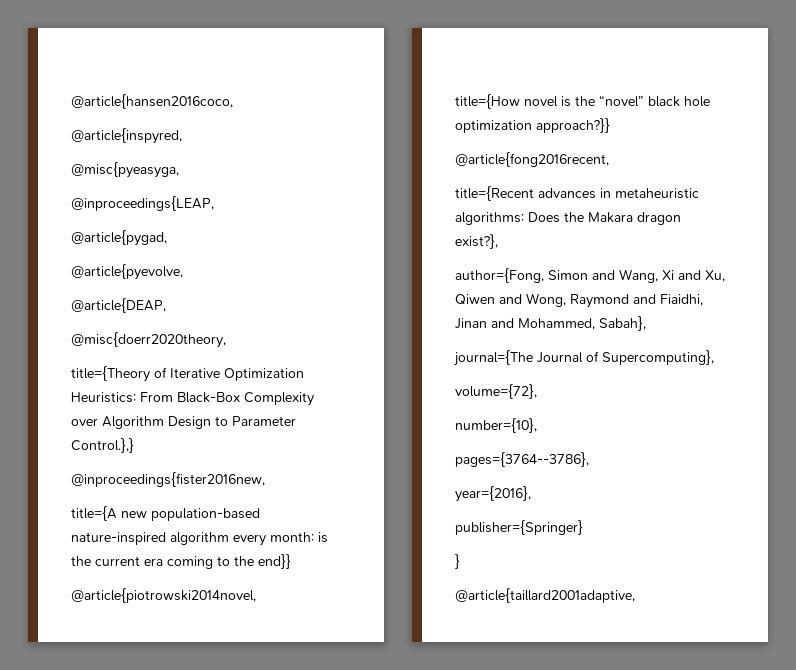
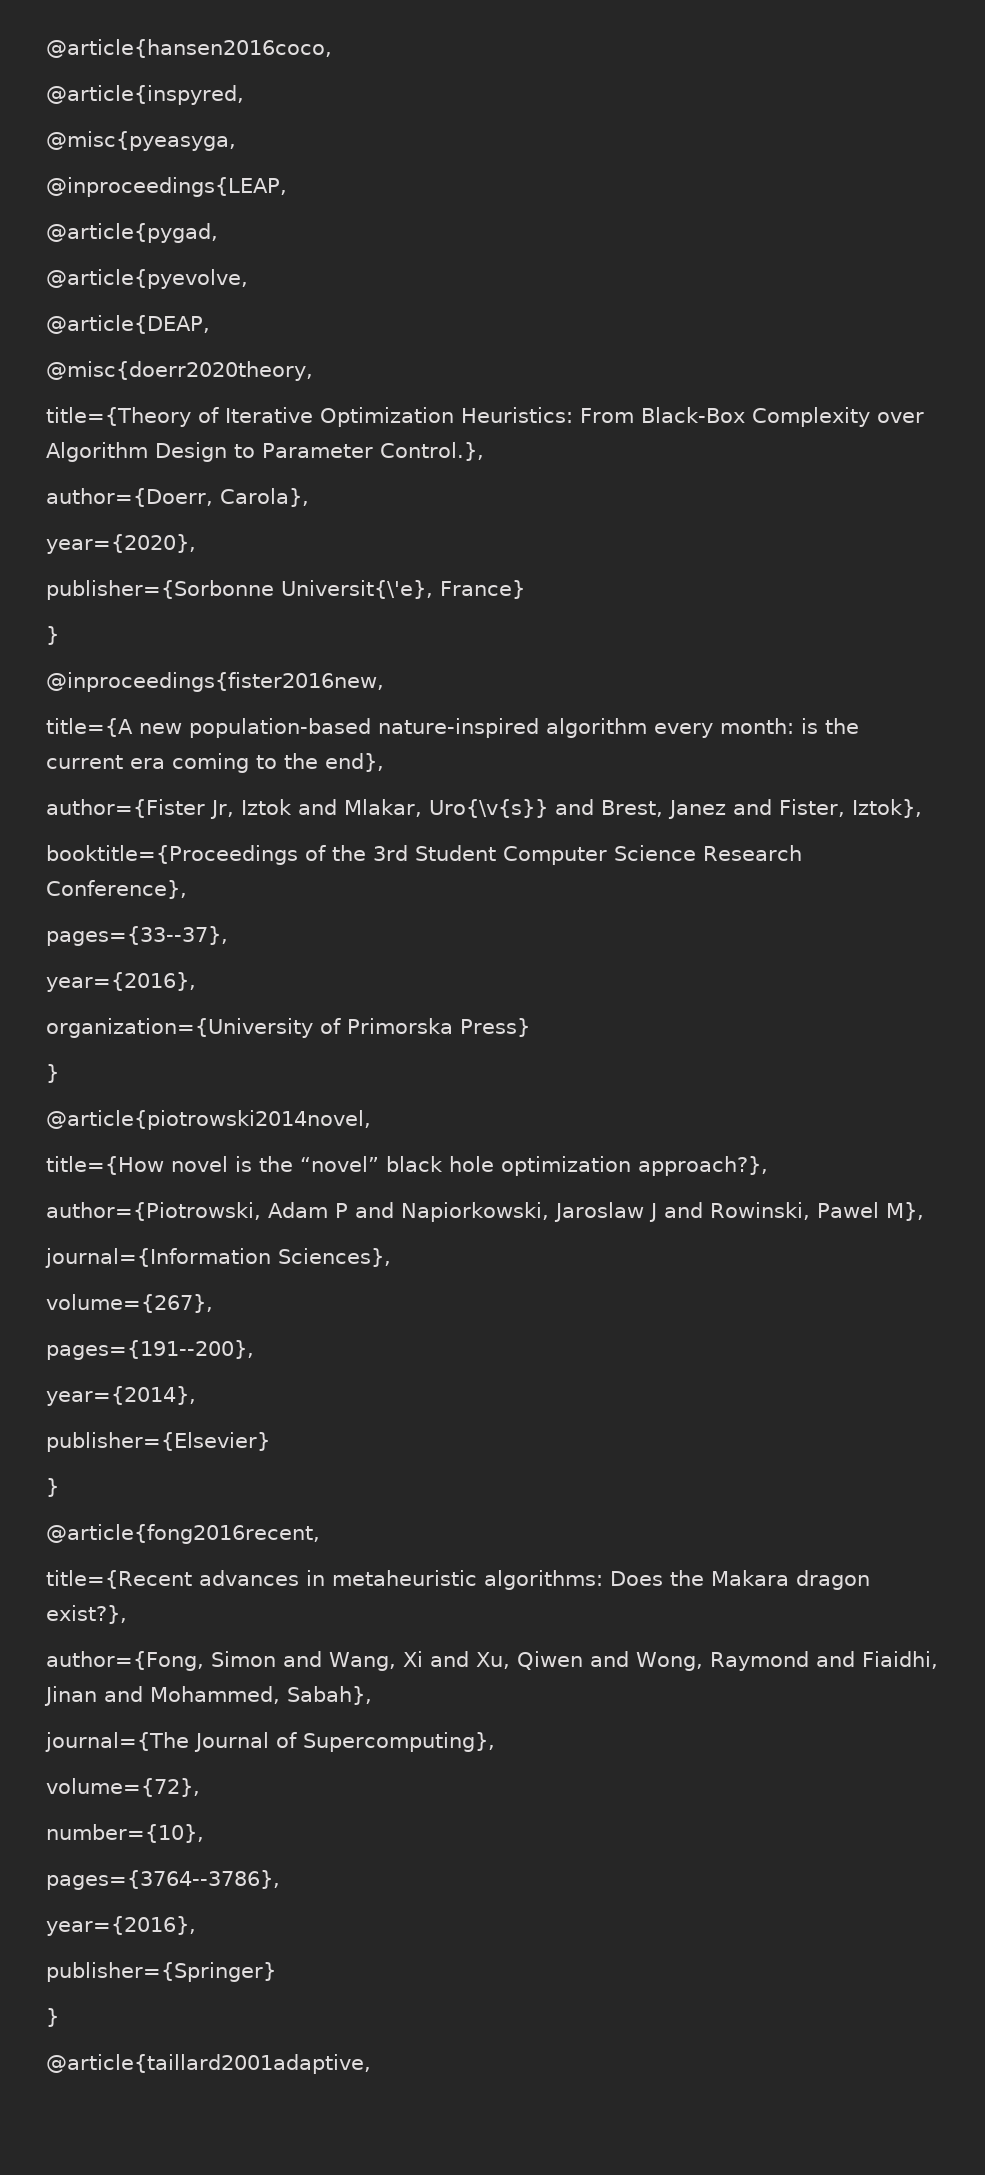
- title={Theory of Iterative Optimization Heuristics: From Black-Box Complexity over Algorithm Design to Parameter Control.},}
+ title={Theory of Iterative Optimization Heuristics: From Black-Box Complexity over Algorithm Design to Parameter Control.},
+ author={Doerr, Carola},
+ year={2020},
+ publisher={Sorbonne Universit{\'e}, France}
+ }
- title={A new population-based nature-inspired algorithm every month: is the current era coming to the end}}
+ title={A new population-based nature-inspired algorithm every month: is the current era coming to the end},
+ author={Fister Jr, Iztok and Mlakar, Uro{\v{s}} and Brest, Janez and Fister, Iztok},
+ booktitle={Proceedings of the 3rd Student Computer Science Research Conference},
+ pages={33--37},
+ year={2016},
+ organization={University of Primorska Press}
+ }
- title={How novel is the “novel” black hole optimization approach?}}
+ title={How novel is the “novel” black hole optimization approach?},
+ author={Piotrowski, Adam P and Napiorkowski, Jaroslaw J and Rowinski, Pawel M},
+ journal={Information Sciences},
+ volume={267},
+ pages={191--200},
+ year={2014},
+ publisher={Elsevier}
+ }

